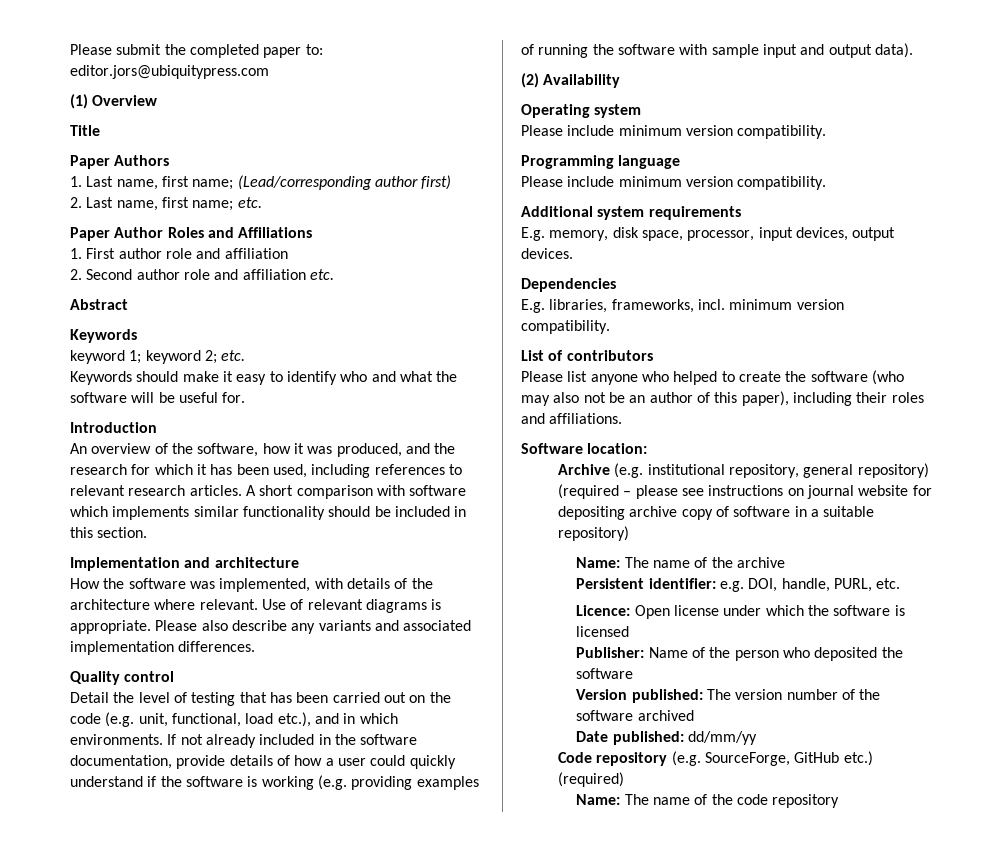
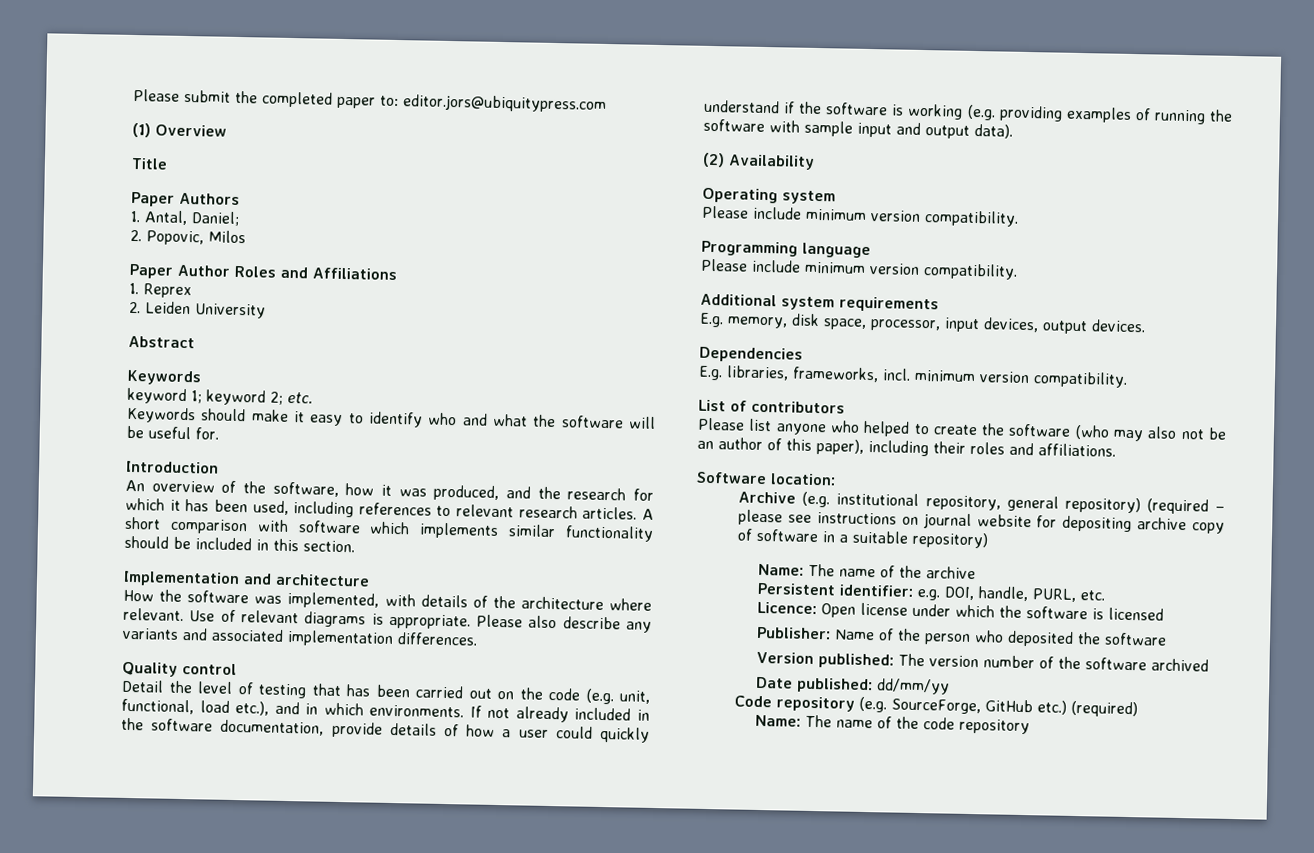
- 1. Last name, first name; (Lead/corresponding author first)
- 2. Last name, first name; etc.
+ 1. Antal, Daniel;
+ 2. Popovic, Milos
- 1. First author role and affiliation
- 2. Second author role and affiliation etc.
+ 1. Reprex
+ 2. Leiden University

